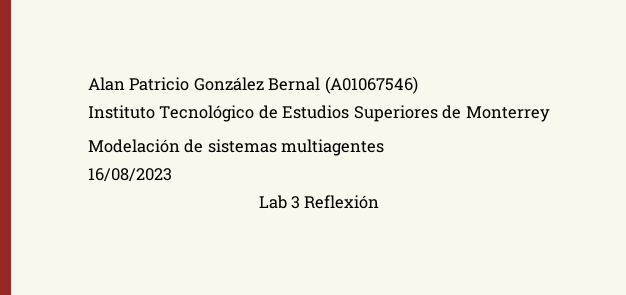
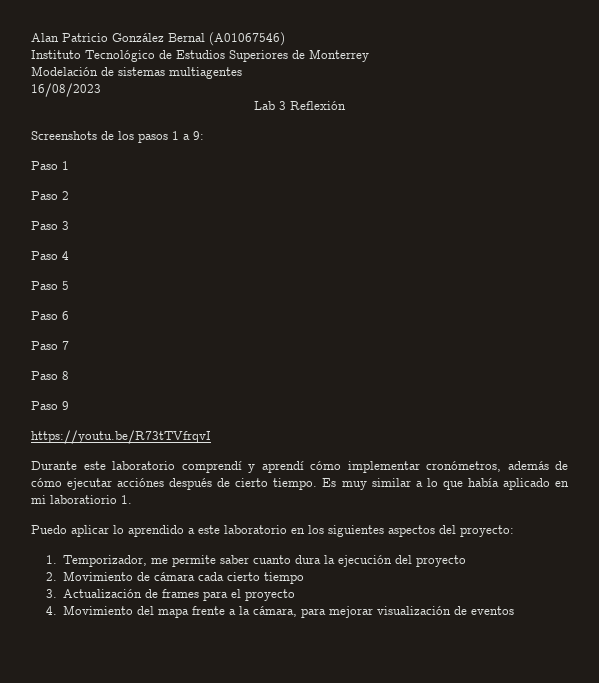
+ Screenshots de los pasos 1 a 9:
+ Paso 1
+ Paso 2
+ Paso 3
+ Paso 4
+ Paso 5
+ Paso 6
+ Paso 7
+ Paso 8
+ Paso 9
+ https://youtu.be/R73tTVfrqvI
+ Durante este laboratorio comprendí y aprendí cómo implementar cronómetros, además de cómo ejecutar acciónes después de cierto tiempo. Es muy similar a lo que había aplicado en mi laboratiorio 1.
+ Puedo aplicar lo aprendido a este laboratorio en los siguientes aspectos del proyecto:
+ 1. Temporizador, me permite saber cuanto dura la ejecución del proyecto
+ 2. Movimiento de cámara cada cierto tiempo
+ 3. Actualización de frames para el proyecto
+ 4. Movimiento del mapa frente a la cámara, para mejorar visualización de eventos

